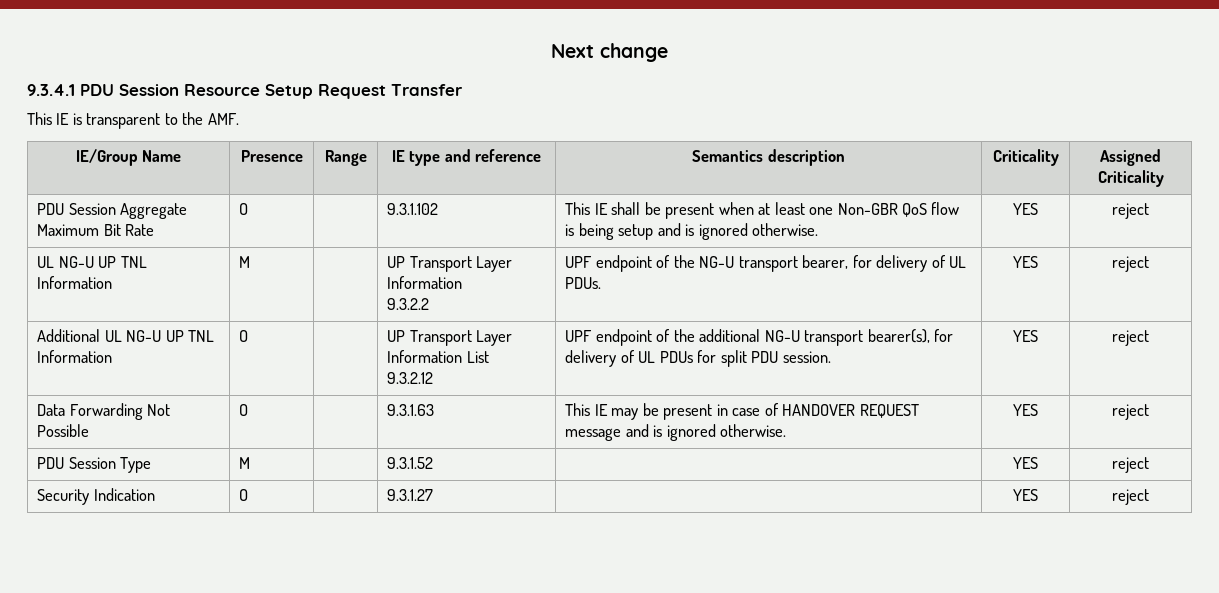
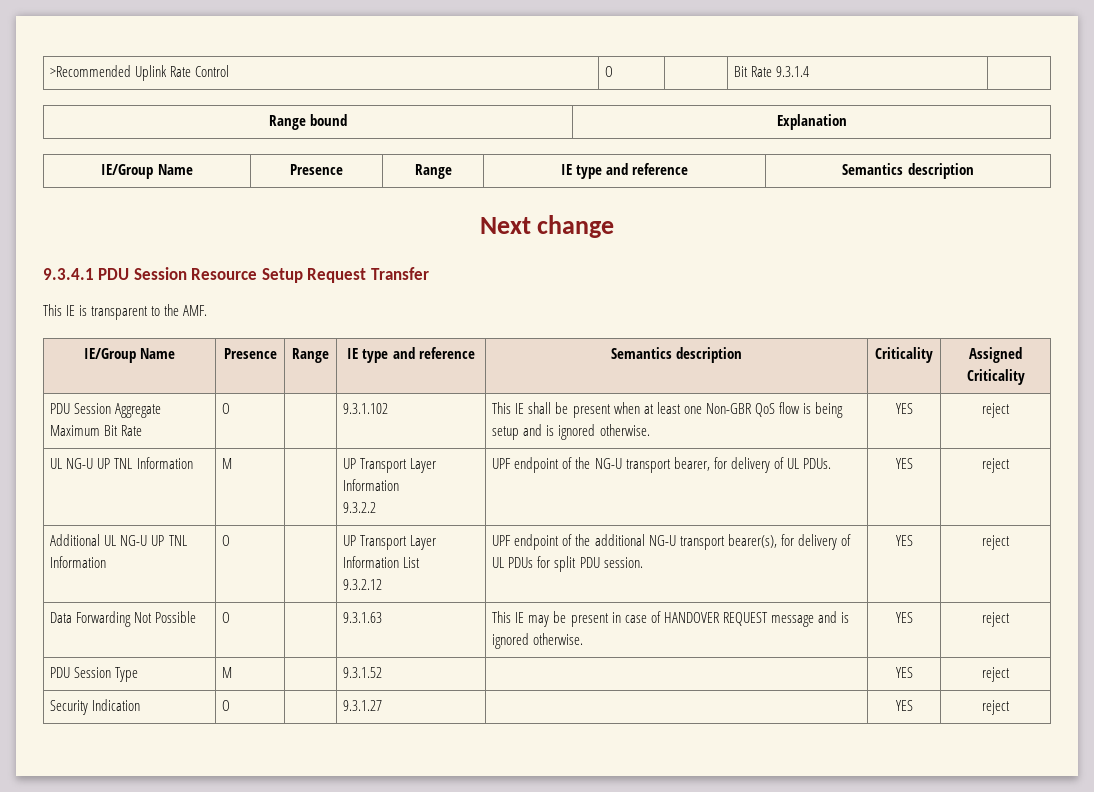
+ >Recommended Uplink Rate Control | O | | Bit Rate 9.3.1.4 |
+ Range bound | Explanation
+ IE/Group Name | Presence | Range | IE type and reference | Semantics description

